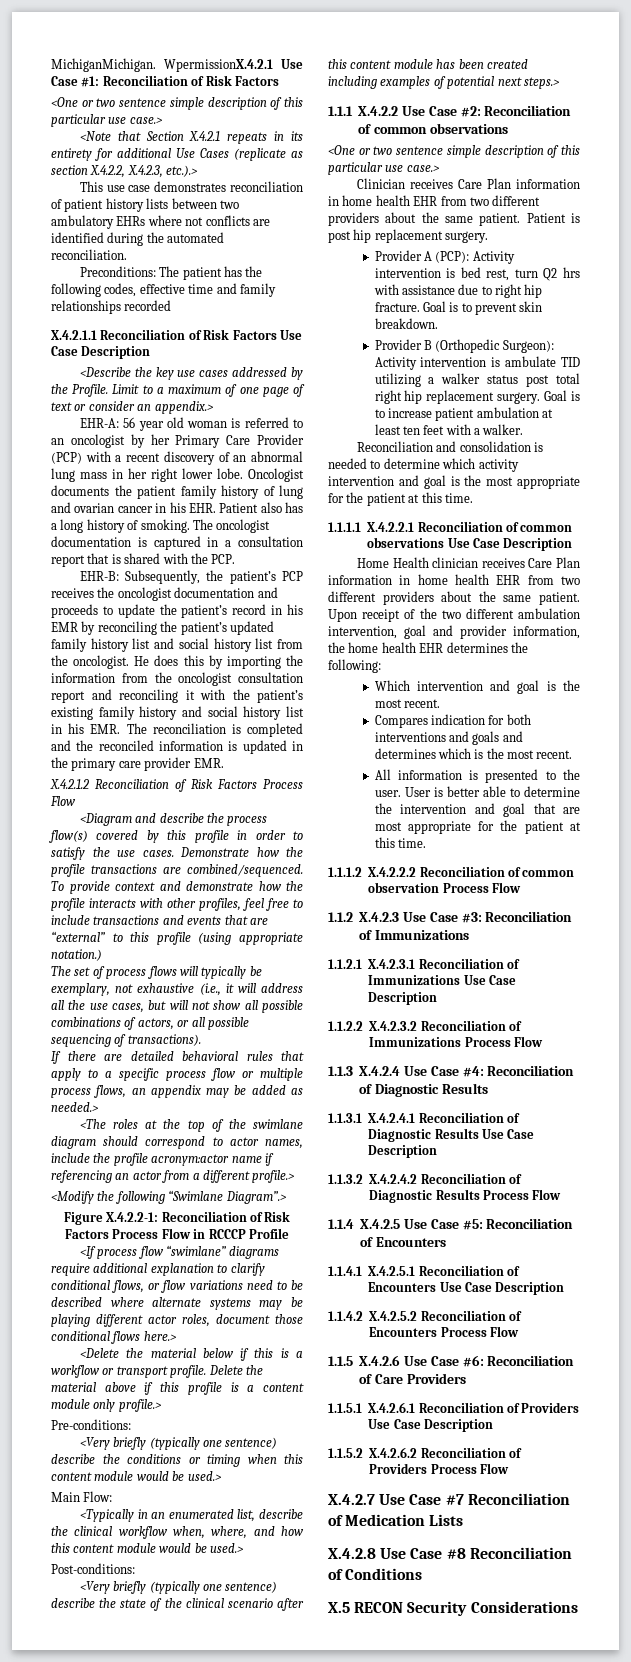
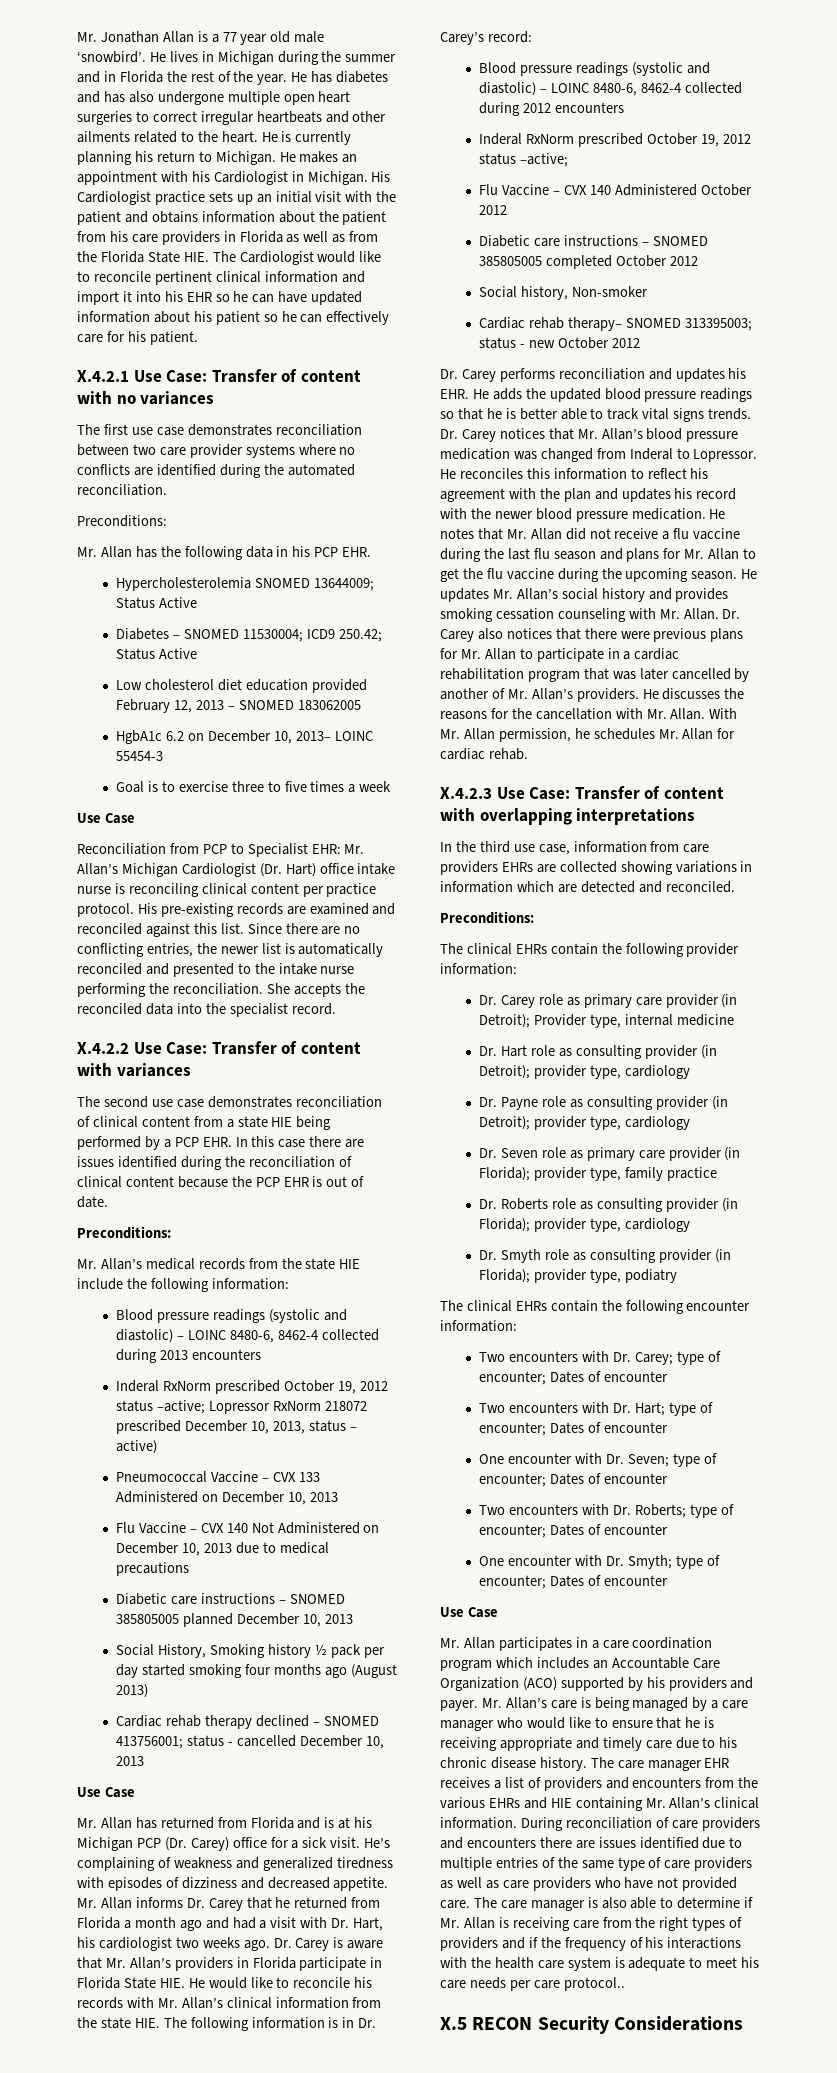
- MichiganMichigan. WpermissionX.4.2.1 Use Case #1: Reconciliation of Risk Factors
- <One or two sentence simple description of this particular use case.>
- <Note that Section X.4.2.1 repeats in its entirety for additional Use Cases (replicate as section X.4.2.2, X.4.2.3, etc.).>
- This use case demonstrates reconciliation of patient history lists between two ambulatory EHRs where not conflicts are identified during the automated reconciliation.
- Preconditions: The patient has the following codes, effective time and family relationships recorded
- X.4.2.1.1 Reconciliation of Risk Factors Use Case Description
- <Describe the key use cases addressed by the Profile. Limit to a maximum of one page of text or consider an appendix.>
- EHR-A: 56 year old woman is referred to an oncologist by her Primary Care Provider (PCP) with a recent discovery of an abnormal lung mass in her right lower lobe. Oncologist documents the patient family history of lung and ovarian cancer in his EHR. Patient also has a long history of smoking. The oncologist documentation is captured in a consultation report that is shared with the PCP.
- EHR-B: Subsequently, the patient’s PCP receives the oncologist documentation and proceeds to update the patient’s record in his EMR by reconciling the patient’s updated family history list and social history list from the oncologist. He does this by importing the information from the oncologist consultation report and reconciling it with the patient’s existing family history and social history list in his EMR. The reconciliation is completed and the reconciled information is updated in the primary care provider EMR.
- X.4.2.1.2 Reconciliation of Risk Factors Process Flow
- <Diagram and describe the process flow(s) covered by this profile in order to satisfy the use cases. Demonstrate how the profile transactions are combined/sequenced. To provide context and demonstrate how the profile interacts with other profiles, feel free to include transactions and events that are “external” to this profile (using appropriate notation.)
- The set of process flows will typically be exemplary, not exhaustive (i.e., it will address all the use cases, but will not show all possible combinations of actors, or all possible sequencing of transactions).
- If there are detailed behavioral rules that apply to a specific process flow or multiple process flows, an appendix may be added as needed.>
- <The roles at the top of the swimlane diagram should correspond to actor names, include the profile acronym:actor name if referencing an actor from a different profile.>
- <Modify the following “Swimlane Diagram”.>
- Figure X.4.2.2-1: Reconciliation of Risk Factors Process Flow in RCCCP Profile
- <If process flow “swimlane” diagrams require additional explanation to clarify conditional flows, or flow variations need to be described where alternate systems may be playing different actor roles, document those conditional flows here.>
- <Delete the material below if this is a workflow or transport profile. Delete the material above if this profile is a content module only profile.>
- Pre-conditions:
- <Very briefly (typically one sentence) describe the conditions or timing when this content module would be used.>
- Main Flow:
- <Typically in an enumerated list, describe the clinical workflow when, where, and how this content module would be used.>
- Post-conditions:
- <Very briefly (typically one sentence) describe the state of the clinical scenario after this content module has been created including examples of potential next steps.>
- 1.1.1 X.4.2.2 Use Case #2: Reconciliation of common observations
- <One or two sentence simple description of this particular use case.>
- Clinician receives Care Plan information in home health EHR from two different providers about the same patient. Patient is post hip replacement surgery.
- Provider A (PCP): Activity intervention is bed rest, turn Q2 hrs with assistance due to right hip fracture. Goal is to prevent skin breakdown.
- Provider B (Orthopedic Surgeon): Activity intervention is ambulate TID utilizing a walker status post total right hip replacement surgery. Goal is to increase patient ambulation at least ten feet with a walker.
- Reconciliation and consolidation is needed to determine which activity intervention and goal is the most appropriate for the patient at this time.
- 1.1.1.1 X.4.2.2.1 Reconciliation of common observations Use Case Description
- Home Health clinician receives Care Plan information in home health EHR from two different providers about the same patient. Upon receipt of the two different ambulation intervention, goal and provider information, the home health EHR determines the following:
- Which intervention and goal is the most recent.
- Compares indication for both interventions and goals and determines which is the most recent.
- All information is presented to the user. User is better able to determine the intervention and goal that are most appropriate for the patient at this time.
- 1.1.1.2 X.4.2.2.2 Reconciliation of common observation Process Flow
- 1.1.2 X.4.2.3 Use Case #3: Reconciliation of Immunizations
- 1.1.2.1 X.4.2.3.1 Reconciliation of Immunizations Use Case Description
- 1.1.2.2 X.4.2.3.2 Reconciliation of Immunizations Process Flow
- 1.1.3 X.4.2.4 Use Case #4: Reconciliation of Diagnostic Results
- 1.1.3.1 X.4.2.4.1 Reconciliation of Diagnostic Results Use Case Description
- 1.1.3.2 X.4.2.4.2 Reconciliation of Diagnostic Results Process Flow
- 1.1.4 X.4.2.5 Use Case #5: Reconciliation of Encounters
- 1.1.4.1 X.4.2.5.1 Reconciliation of Encounters Use Case Description
- 1.1.4.2 X.4.2.5.2 Reconciliation of Encounters Process Flow
- 1.1.5 X.4.2.6 Use Case #6: Reconciliation of Care Providers
- 1.1.5.1 X.4.2.6.1 Reconciliation of Providers Use Case Description
- 1.1.5.2 X.4.2.6.2 Reconciliation of Providers Process Flow
- X.4.2.7 Use Case #7 Reconciliation of Medication Lists
- X.4.2.8 Use Case #8 Reconciliation of Conditions
+ Mr. Jonathan Allan is a 77 year old male ‘snowbird’. He lives in Michigan during the summer and in Florida the rest of the year. He has diabetes and has also undergone multiple open heart surgeries to correct irregular heartbeats and other ailments related to the heart. He is currently planning his return to Michigan. He makes an appointment with his Cardiologist in Michigan. His Cardiologist practice sets up an initial visit with the patient and obtains information about the patient from his care providers in Florida as well as from the Florida State HIE. The Cardiologist would like to reconcile pertinent clinical information and import it into his EHR so he can have updated information about his patient so he can effectively care for his patient.
+ X.4.2.1 Use Case: Transfer of content with no variances
+ The first use case demonstrates reconciliation between two care provider systems where no conflicts are identified during the automated reconciliation.
+ Preconditions:
+ Mr. Allan has the following data in his PCP EHR.
+ Hypercholesterolemia SNOMED 13644009; Status Active
+ Diabetes – SNOMED 11530004; ICD9 250.42; Status Active
+ Low cholesterol diet education provided February 12, 2013 – SNOMED 183062005
+ HgbA1c 6.2 on December 10, 2013– LOINC 55454-3
+ Goal is to exercise three to five times a week
+ Use Case
+ Reconciliation from PCP to Specialist EHR: Mr. Allan’s Michigan Cardiologist (Dr. Hart) office intake nurse is reconciling clinical content per practice protocol. His pre-existing records are examined and reconciled against this list. Since there are no conflicting entries, the newer list is automatically reconciled and presented to the intake nurse performing the reconciliation. She accepts the reconciled data into the specialist record.
+ X.4.2.2 Use Case: Transfer of content with variances
+ The second use case demonstrates reconciliation of clinical content from a state HIE being performed by a PCP EHR. In this case there are issues identified during the reconciliation of clinical content because the PCP EHR is out of date.
+ Preconditions:
+ Mr. Allan’s medical records from the state HIE include the following information:
+ Blood pressure readings (systolic and diastolic) – LOINC 8480-6, 8462-4 collected during 2013 encounters
+ Inderal RxNorm prescribed October 19, 2012 status –active; Lopressor RxNorm 218072 prescribed December 10, 2013, status – active)
+ Pneumococcal Vaccine – CVX 133 Administered on December 10, 2013
+ Flu Vaccine – CVX 140 Not Administered on December 10, 2013 due to medical precautions
+ Diabetic care instructions – SNOMED 385805005 planned December 10, 2013
+ Social History, Smoking history ½ pack per day started smoking four months ago (August 2013)
+ Cardiac rehab therapy declined – SNOMED 413756001; status - cancelled December 10, 2013
+ Use Case
+ Mr. Allan has returned from Florida and is at his Michigan PCP (Dr. Carey) office for a sick visit. He’s complaining of weakness and generalized tiredness with episodes of dizziness and decreased appetite. Mr. Allan informs Dr. Carey that he returned from Florida a month ago and had a visit with Dr. Hart, his cardiologist two weeks ago. Dr. Carey is aware that Mr. Allan’s providers in Florida participate in Florida State HIE. He would like to reconcile his records with Mr. Allan’s clinical information from the state HIE. The following information is in Dr. Carey’s record:
+ Blood pressure readings (systolic and diastolic) – LOINC 8480-6, 8462-4 collected during 2012 encounters
+ Inderal RxNorm prescribed October 19, 2012 status –active;
+ Flu Vaccine – CVX 140 Administered October 2012
+ Diabetic care instructions – SNOMED 385805005 completed October 2012
+ Social history, Non-smoker
+ Cardiac rehab therapy– SNOMED 313395003; status - new October 2012
+ Dr. Carey performs reconciliation and updates his EHR. He adds the updated blood pressure readings so that he is better able to track vital signs trends. Dr. Carey notices that Mr. Allan’s blood pressure medication was changed from Inderal to Lopressor. He reconciles this information to reflect his agreement with the plan and updates his record with the newer blood pressure medication. He notes that Mr. Allan did not receive a flu vaccine during the last flu season and plans for Mr. Allan to get the flu vaccine during the upcoming season. He updates Mr. Allan’s social history and provides smoking cessation counseling with Mr. Allan. Dr. Carey also notices that there were previous plans for Mr. Allan to participate in a cardiac rehabilitation program that was later cancelled by another of Mr. Allan’s providers. He discusses the reasons for the cancellation with Mr. Allan. With Mr. Allan permission, he schedules Mr. Allan for cardiac rehab.
+ X.4.2.3 Use Case: Transfer of content with overlapping interpretations
+ In the third use case, information from care providers EHRs are collected showing variations in information which are detected and reconciled.
+ Preconditions:
+ The clinical EHRs contain the following provider information:
+ Dr. Carey role as primary care provider (in Detroit); Provider type, internal medicine
+ Dr. Hart role as consulting provider (in Detroit); provider type, cardiology
+ Dr. Payne role as consulting provider (in Detroit); provider type, cardiology
+ Dr. Seven role as primary care provider (in Florida); provider type, family practice
+ Dr. Roberts role as consulting provider (in Florida); provider type, cardiology
+ Dr. Smyth role as consulting provider (in Florida); provider type, podiatry
+ The clinical EHRs contain the following encounter information:
+ Two encounters with Dr. Carey; type of encounter; Dates of encounter
+ Two encounters with Dr. Hart; type of encounter; Dates of encounter
+ One encounter with Dr. Seven; type of encounter; Dates of encounter
+ Two encounters with Dr. Roberts; type of encounter; Dates of encounter
+ One encounter with Dr. Smyth; type of encounter; Dates of encounter
+ Use Case
+ Mr. Allan participates in a care coordination program which includes an Accountable Care Organization (ACO) supported by his providers and payer. Mr. Allan’s care is being managed by a care manager who would like to ensure that he is receiving appropriate and timely care due to his chronic disease history. The care manager EHR receives a list of providers and encounters from the various EHRs and HIE containing Mr. Allan’s clinical information. During reconciliation of care providers and encounters there are issues identified due to multiple entries of the same type of care providers as well as care providers who have not provided care. The care manager is also able to determine if Mr. Allan is receiving care from the right types of providers and if the frequency of his interactions with the health care system is adequate to meet his care needs per care protocol..

